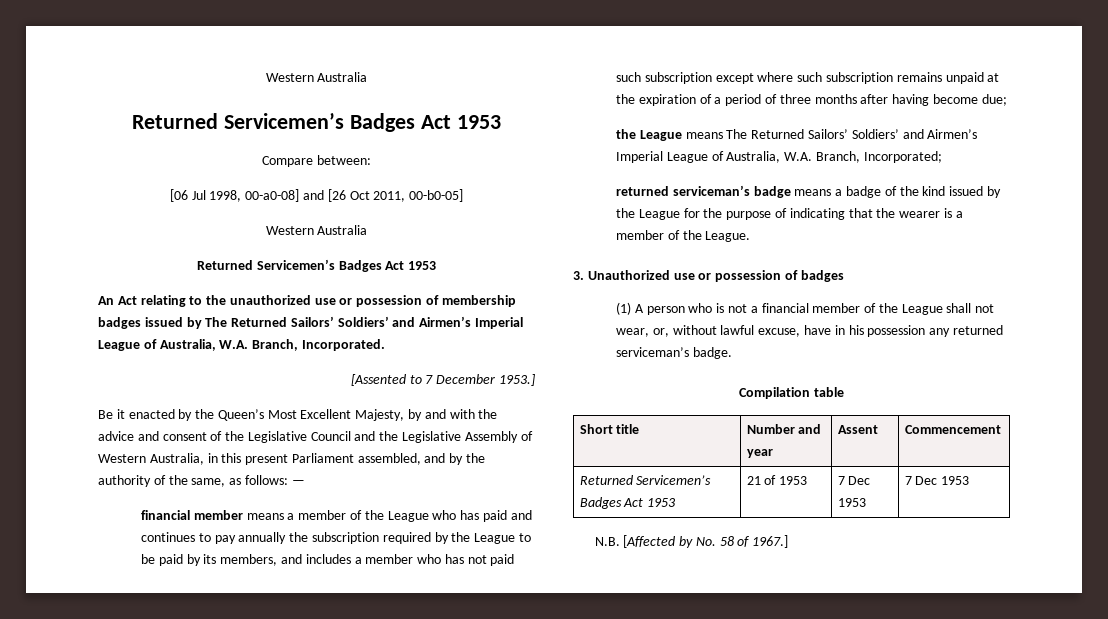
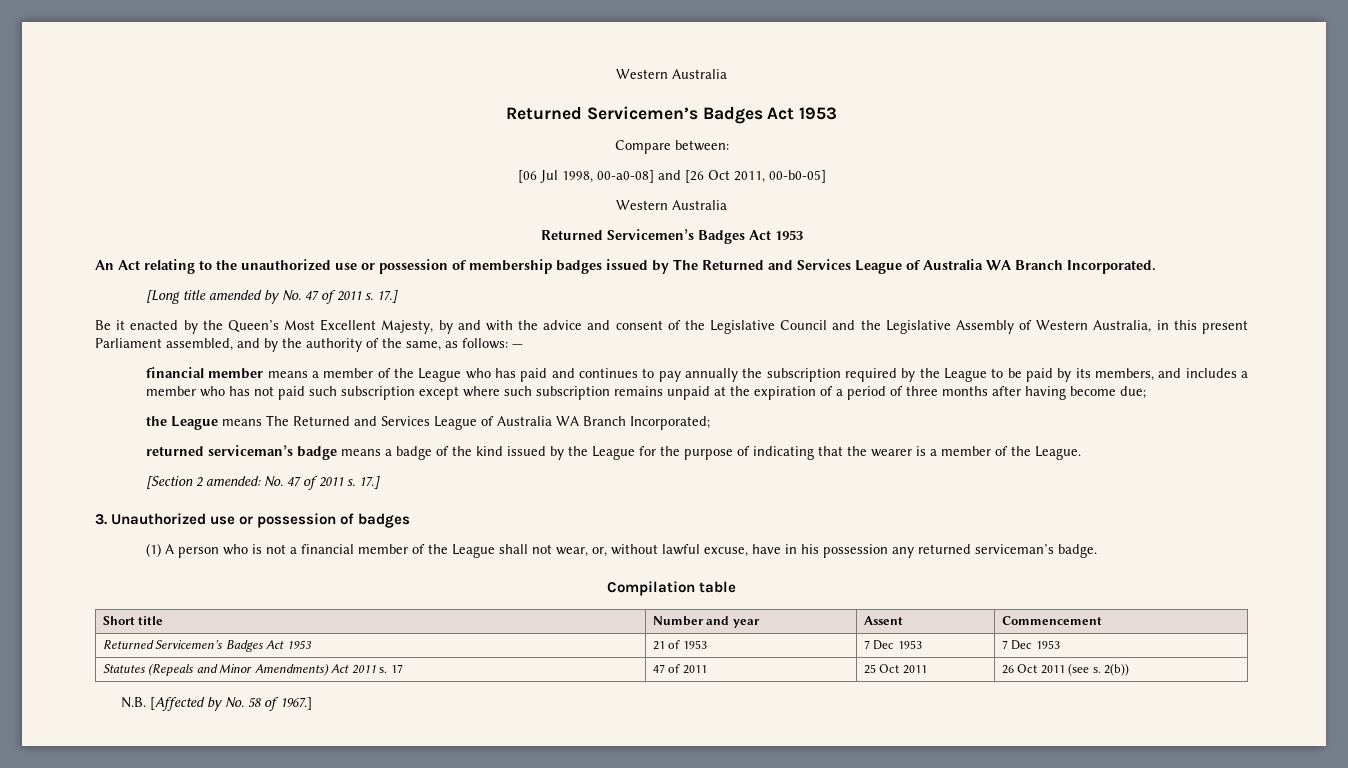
- An Act relating to the unauthorized use or possession of membership badges issued by The Returned Sailors’ Soldiers’ and Airmen’s Imperial League of Australia, W.A. Branch, Incorporated.
- [Assented to 7 December 1953.]
+ An Act relating to the unauthorized use or possession of membership badges issued by The Returned and Services League of Australia WA Branch Incorporated.
+ [Long title amended by No. 47 of 2011 s. 17.]
- the League means The Returned Sailors’ Soldiers’ and Airmen’s Imperial League of Australia, W.A. Branch, Incorporated;
+ the League means The Returned and Services League of Australia WA Branch Incorporated;
+ [Section 2 amended: No. 47 of 2011 s. 17.]
+ Statutes (Repeals and Minor Amendments) Act 2011 s. 17 | 47 of 2011 | 25 Oct 2011 | 26 Oct 2011 (see s. 2(b))

